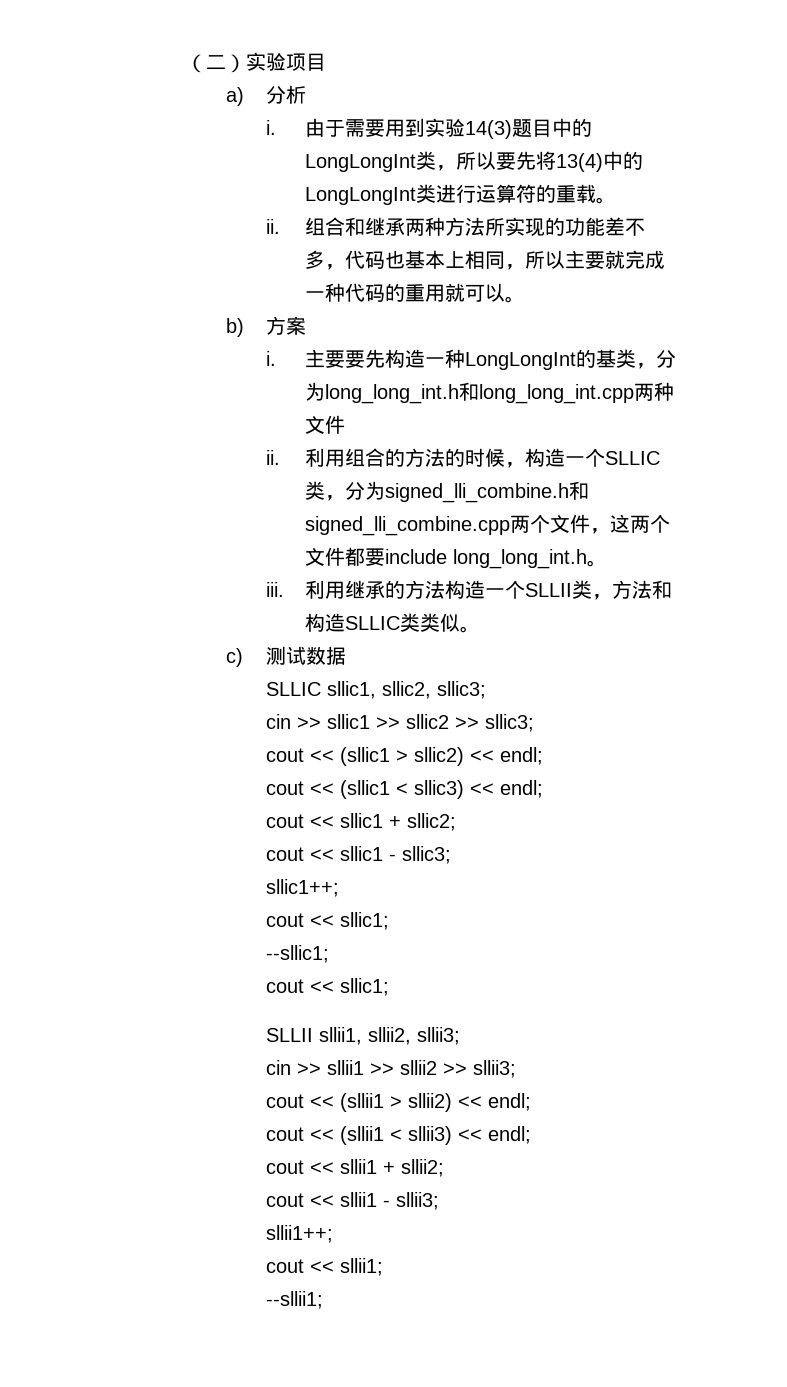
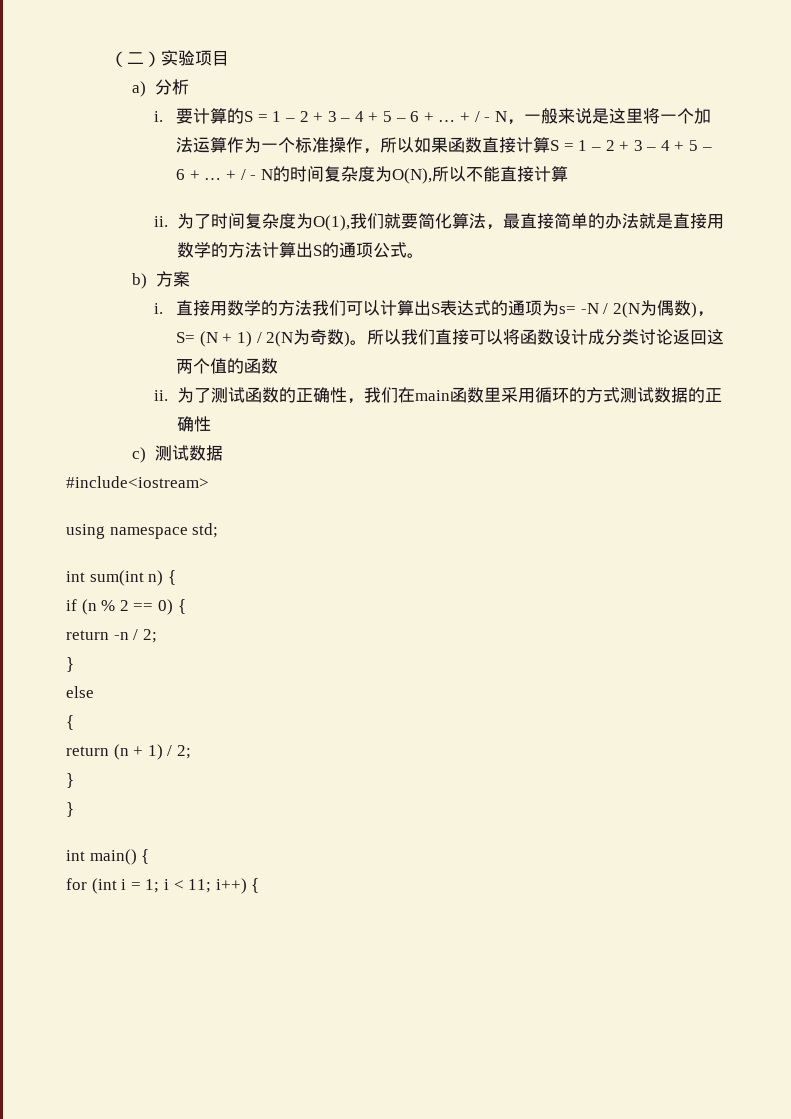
- 由于需要用到实验14(3)题目中的LongLongInt类，所以要先将13(4)中的LongLongInt类进行运算符的重载。
- ii.组合和继承两种方法所实现的功能差不多，代码也基本上相同，所以主要就完成一种代码的重用就可以。
+ 要计算的S = 1 – 2 + 3 – 4 + 5 – 6 + … + / - N，一般来说是这里将一个加法运算作为一个标准操作，所以如果函数直接计算S = 1 – 2 + 3 – 4 + 5 – 6 + … + / - N的时间复杂度为O(N),所以不能直接计算
+ ii.为了时间复杂度为O(1),我们就要简化算法，最直接简单的办法就是直接用数学的方法计算出S的通项公式。
  b)方案
- i.主要要先构造一种LongLongInt的基类，分为long_long_int.h和long_long_int.cpp两种文件
- ii.利用组合的方法的时候，构造一个SLLIC类，分为signed_lli_combine.h和signed_lli_combine.cpp两个文件，这两个文件都要include long_long_int.h。
- iii.利用继承的方法构造一个SLLII类，方法和构造SLLIC类类似。
+ i.直接用数学的方法我们可以计算出S表达式的通项为s= -N / 2(N为偶数)，S= (N + 1) / 2(N为奇数)。所以我们直接可以将函数设计成分类讨论返回这两个值的函数
+ ii.为了测试函数的正确性，我们在main函数里采用循环的方式测试数据的正确性
  c)测试数据
- SLLIC sllic1, sllic2, sllic3;
- cin >> sllic1 >> sllic2 >> sllic3;
- cout << (sllic1 > sllic2) << endl;
- cout << (sllic1 < sllic3) << endl;
- cout << sllic1 + sllic2;
- cout << sllic1 - sllic3;
- sllic1++;
- cout << sllic1;
- --sllic1;
- cout << sllic1;
- SLLII sllii1, sllii2, sllii3;
- cin >> sllii1 >> sllii2 >> sllii3;
- cout << (sllii1 > sllii2) << endl;
- cout << (sllii1 < sllii3) << endl;
- cout << sllii1 + sllii2;
- cout << sllii1 - sllii3;
- sllii1++;
- cout << sllii1;
- --sllii1;
+ #include<iostream>
+ using namespace std;
+ int sum(int n) {
+ if (n % 2 == 0) {
+ return -n / 2;
+ }
+ else
+ {
+ return (n + 1) / 2;
+ }
+ }
+ int main() {
+ for (int i = 1; i < 11; i++) {

